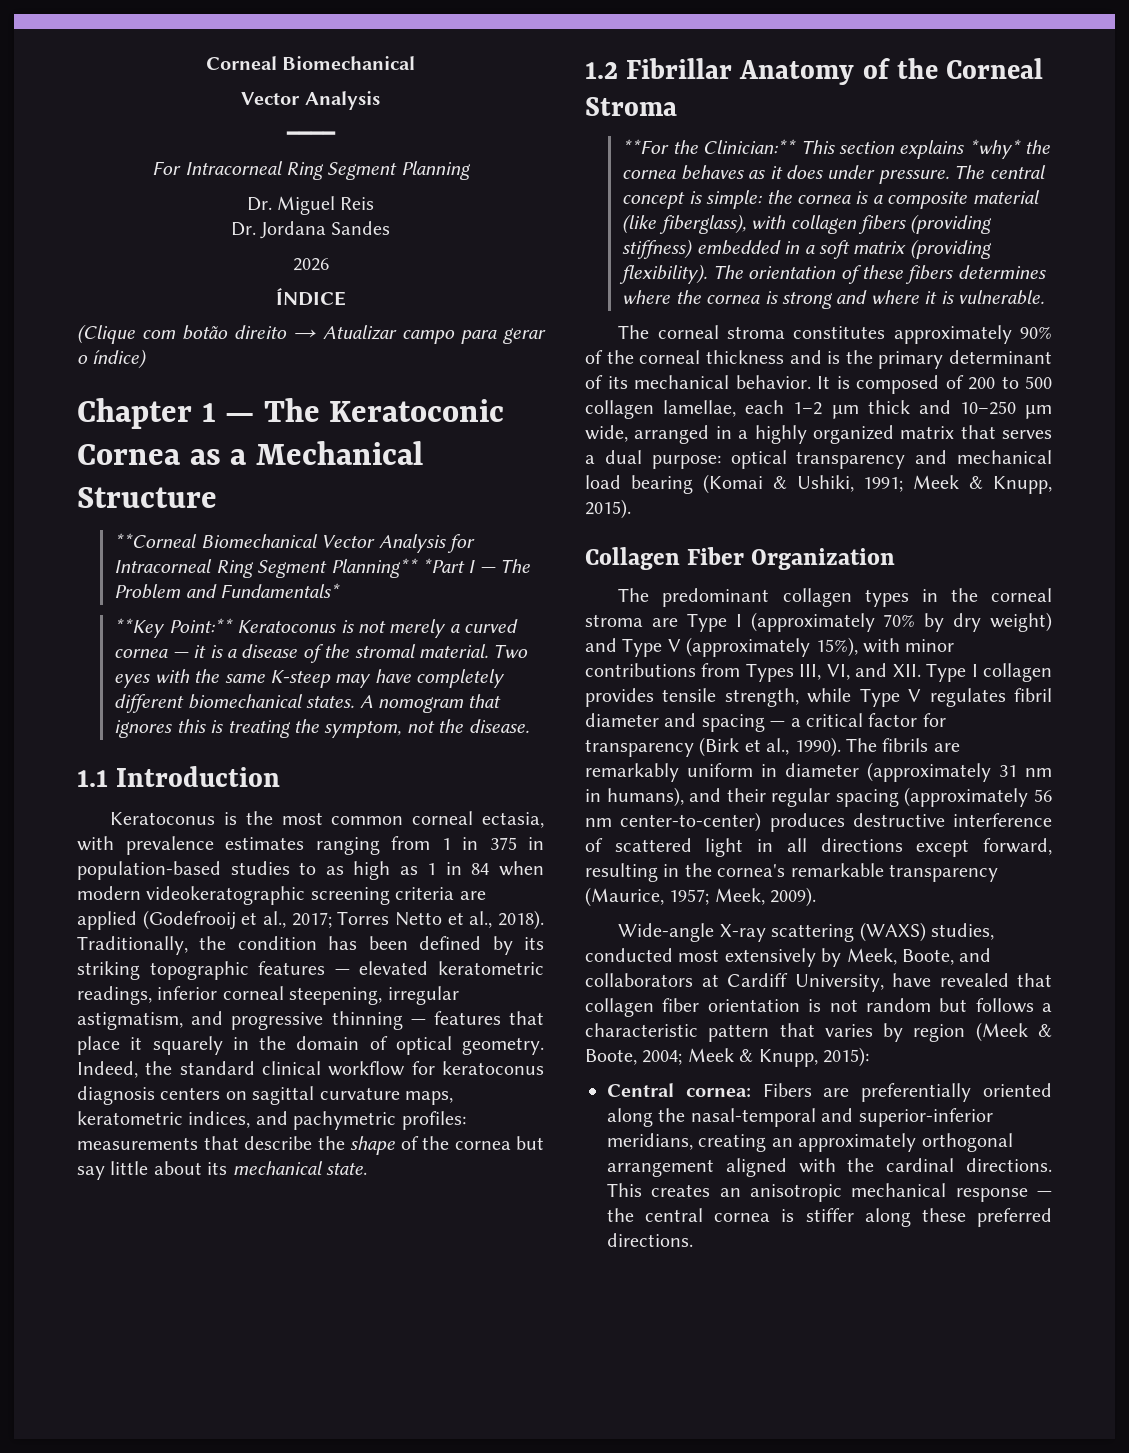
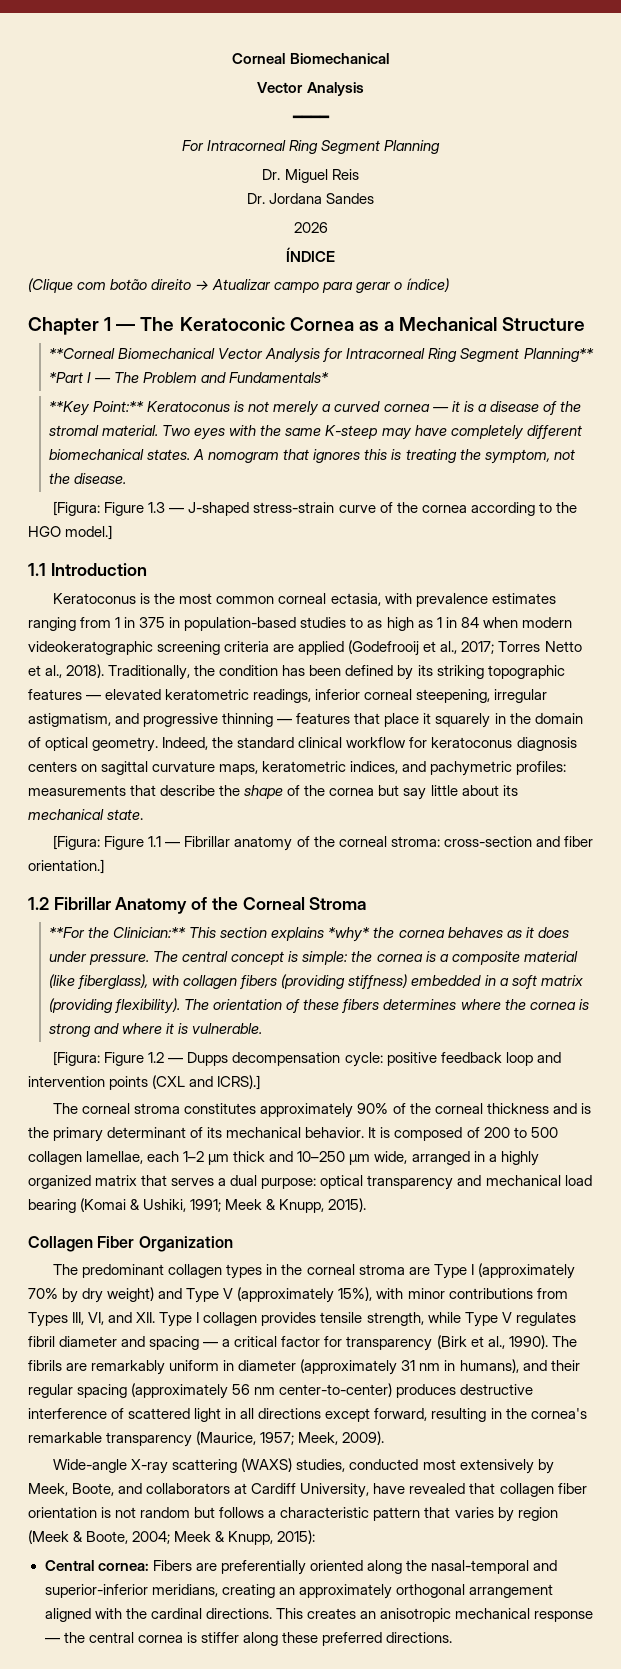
+ [Figura: Figure 1.3 — J-shaped stress-strain curve of the cornea according to the HGO model.]
+ [Figura: Figure 1.1 — Fibrillar anatomy of the corneal stroma: cross-section and fiber orientation.]
+ [Figura: Figure 1.2 — Dupps decompensation cycle: positive feedback loop and intervention points (CXL and ICRS).]

